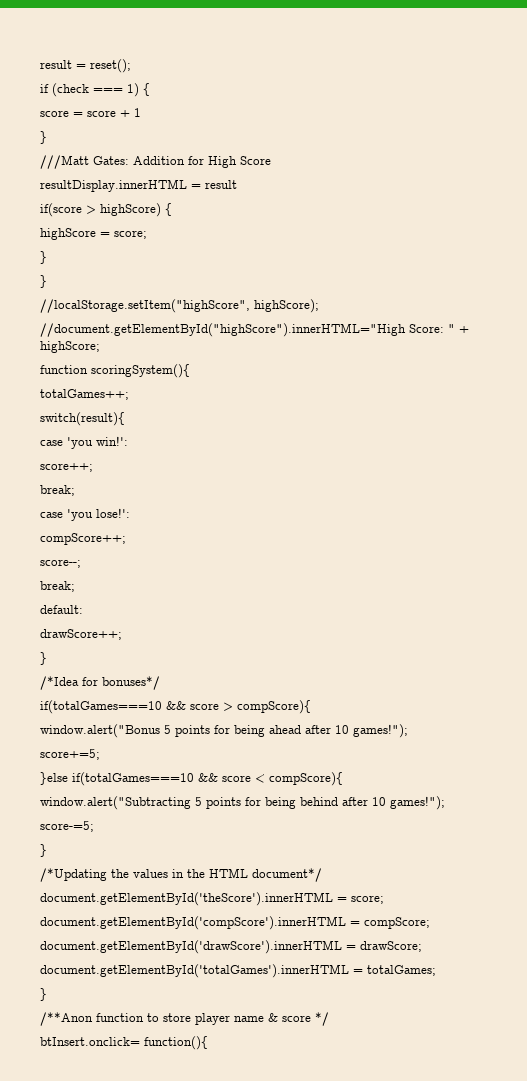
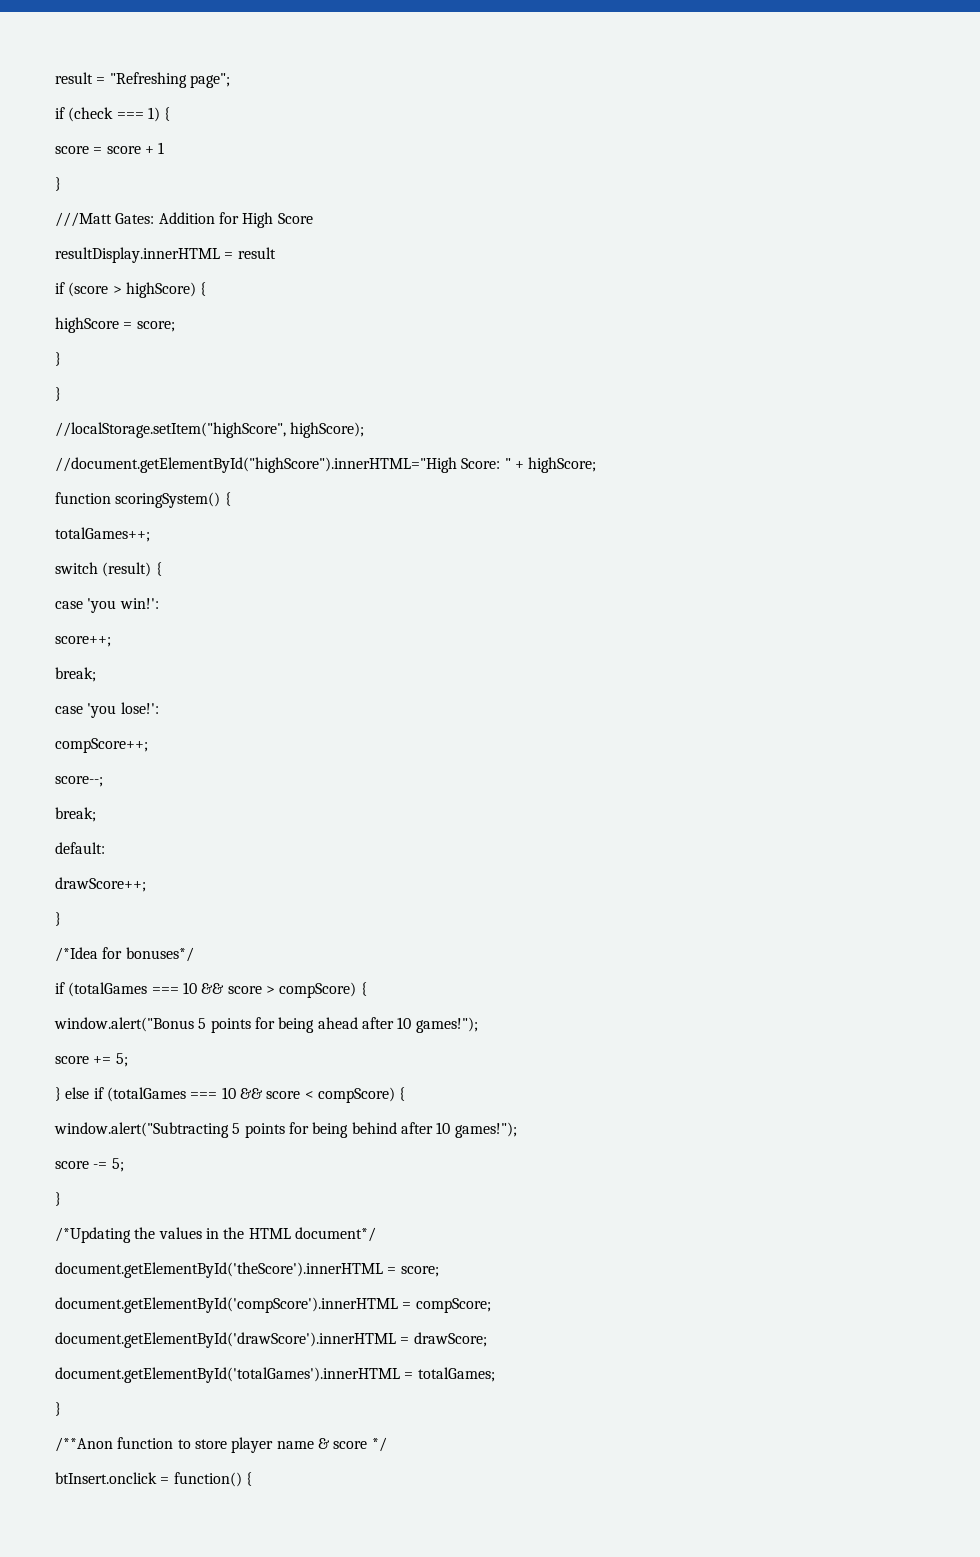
- result = reset();
+ result = "Refreshing page";
- if(score > highScore) {
+ if (score > highScore) {
- function scoringSystem(){
+ function scoringSystem() {
- switch(result){
+ switch (result) {
- if(totalGames===10 && score > compScore){
+ if (totalGames === 10 && score > compScore) {
- score+=5;
- }else if(totalGames===10 && score < compScore){
+ score += 5;
+ } else if (totalGames === 10 && score < compScore) {
- score-=5;
+ score -= 5;
- btInsert.onclick= function(){
+ btInsert.onclick = function() {

